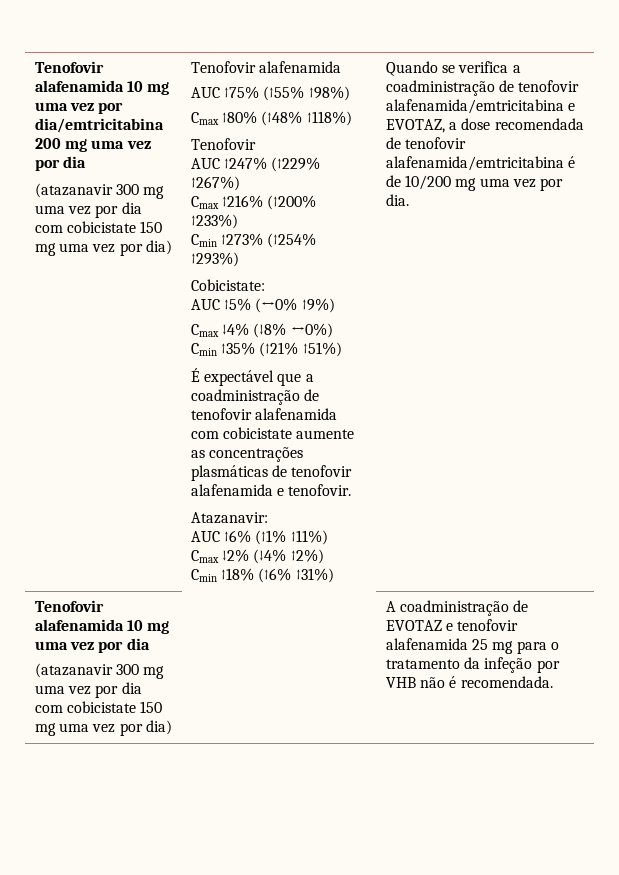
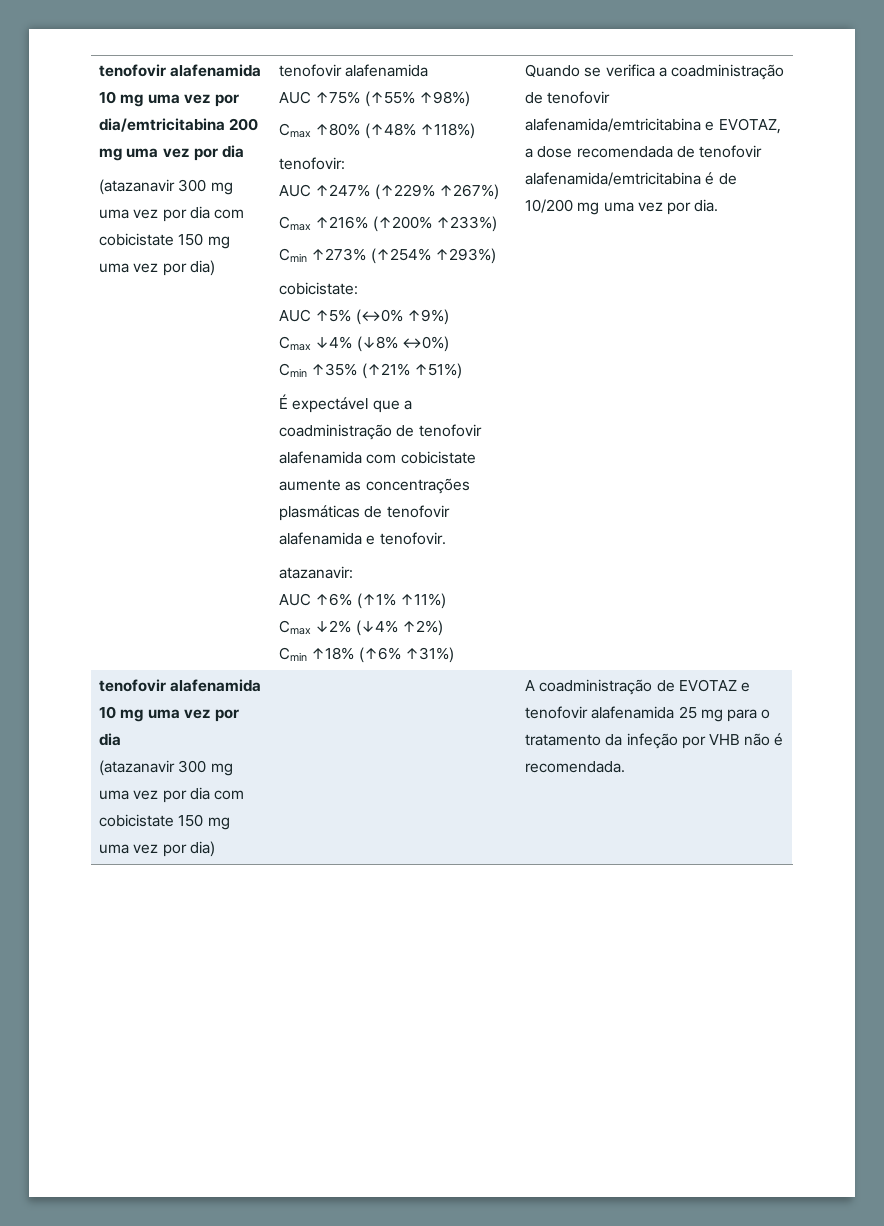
- Tenofovir alafenamida 10 mg uma vez por dia/emtricitabina 200 mg uma vez por dia
+ tenofovir alafenamida 10 mg uma vez por dia/emtricitabina 200 mg uma vez por dia
- (atazanavir 300 mg uma vez por dia com cobicistate 150 mg uma vez por dia) | Tenofovir alafenamida
+ (atazanavir 300 mg uma vez por dia com cobicistate 150 mg uma vez por dia) | tenofovir alafenamida
  Cmax ↑80% (↑48% ↑118%)
- Tenofovir
+ tenofovir:
- Cobicistate:
+ cobicistate:
- Atazanavir:
+ atazanavir:
- Tenofovir alafenamida 10 mg uma vez por dia
+ tenofovir alafenamida 10 mg uma vez por dia

